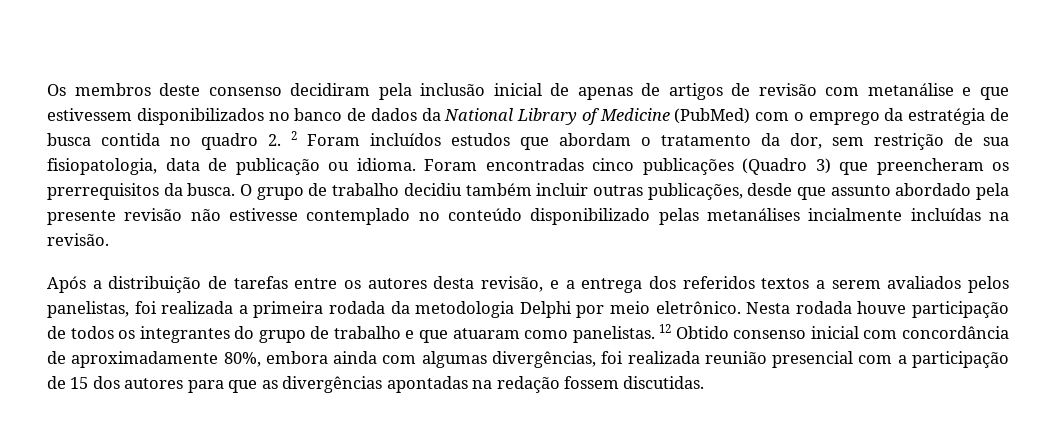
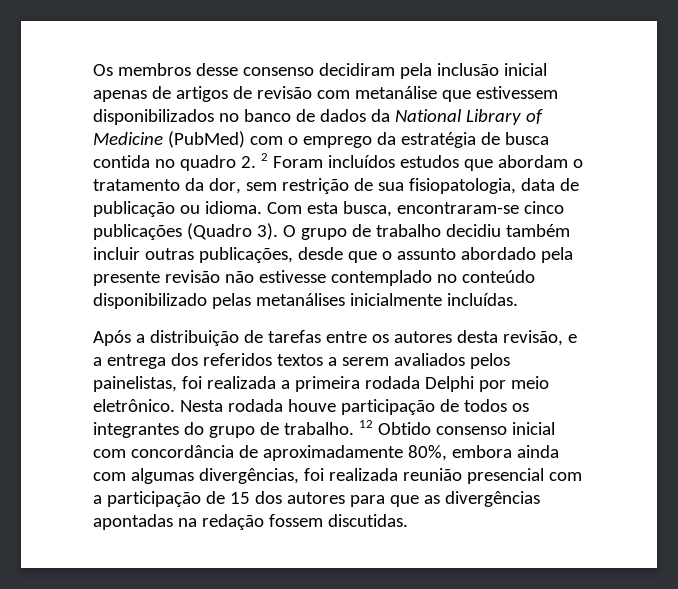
- Os membros deste consenso decidiram pela inclusão inicial de apenas de artigos de revisão com metanálise e que estivessem disponibilizados no banco de dados da National Library of Medicine (PubMed) com o emprego da estratégia de busca contida no quadro 2. 2 Foram incluídos estudos que abordam o tratamento da dor, sem restrição de sua fisiopatologia, data de publicação ou idioma.
+ Os membros desse consenso decidiram pela inclusão inicial apenas de artigos de revisão com metanálise que estivessem disponibilizados no banco de dados da National Library of Medicine (PubMed) com o emprego da estratégia de busca contida no quadro 2. 2 Foram incluídos estudos que abordam o tratamento da dor, sem restrição de sua fisiopatologia, data de publicação ou idioma.
- Foram encontradas cinco publicações (Quadro 3) que preencheram os prerrequisitos da busca.
+ Com esta busca, encontraram-se cinco publicações (Quadro 3).
- O grupo de trabalho decidiu também incluir outras publicações, desde que assunto abordado pela presente revisão não estivesse contemplado no conteúdo disponibilizado pelas metanálises incialmente incluídas na revisão.
+ O grupo de trabalho decidiu também incluir outras publicações, desde que o assunto abordado pela presente revisão não estivesse contemplado no conteúdo disponibilizado pelas metanálises inicialmente incluídas.
- Após a distribuição de tarefas entre os autores desta revisão, e a entrega dos referidos textos a serem avaliados pelos panelistas, foi realizada a primeira rodada da metodologia Delphi por meio eletrônico.
+ Após a distribuição de tarefas entre os autores desta revisão, e a entrega dos referidos textos a serem avaliados pelos painelistas, foi realizada a primeira rodada Delphi por meio eletrônico.
- Nesta rodada houve participação de todos os integrantes do grupo de trabalho e que atuaram como panelistas.
+ Nesta rodada houve participação de todos os integrantes do grupo de trabalho.

